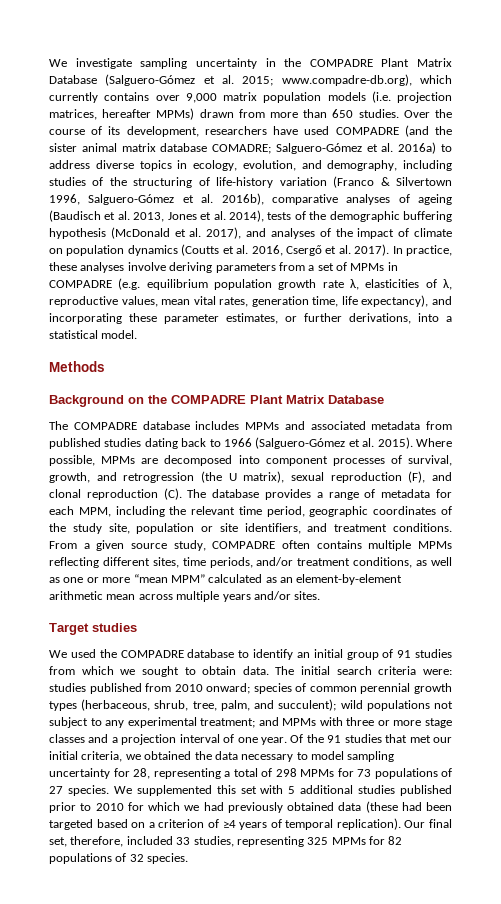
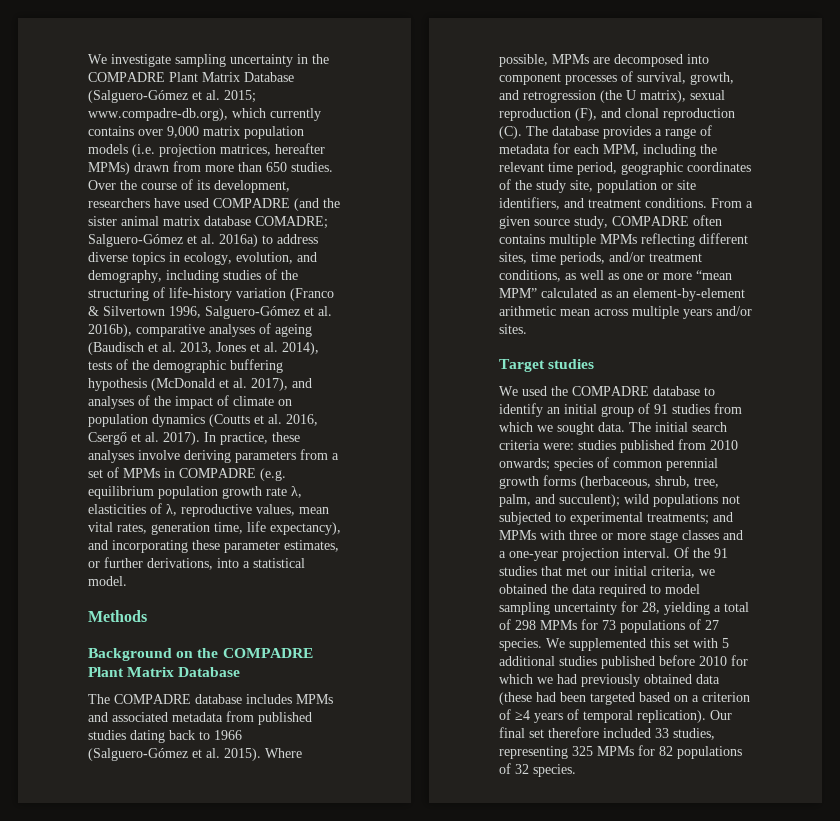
- We used the COMPADRE database to identify an initial group of 91 studies from which we sought to obtain data.
+ We used the COMPADRE database to identify an initial group of 91 studies from which we sought data.
- The initial search criteria were: studies published from 2010 onward; species of common perennial growth types (herbaceous, shrub, tree, palm, and succulent); wild populations not subject to any experimental treatment; and MPMs with three or more stage classes and a projection interval of one year.
+ The initial search criteria were: studies published from 2010 onwards; species of common perennial growth forms (herbaceous, shrub, tree, palm, and succulent); wild populations not subjected to experimental treatments; and MPMs with three or more stage classes and a one-year projection interval.
- Of the 91 studies that met our initial criteria, we obtained the data necessary to model sampling uncertainty for 28, representing a total of 298 MPMs for 73 populations of 27 species.
+ Of the 91 studies that met our initial criteria, we obtained the data required to model sampling uncertainty for 28, yielding a total of 298 MPMs for 73 populations of 27 species.
- We supplemented this set with 5 additional studies published prior to 2010 for which we had previously obtained data (these had been targeted based on a criterion of ≥4 years of temporal replication).
+ We supplemented this set with 5 additional studies published before 2010 for which we had previously obtained data (these had been targeted based on a criterion of ≥4 years of temporal replication).
- Our final set, therefore, included 33 studies, representing 325 MPMs for 82 populations of 32 species.
+ Our final set therefore included 33 studies, representing 325 MPMs for 82 populations of 32 species.

